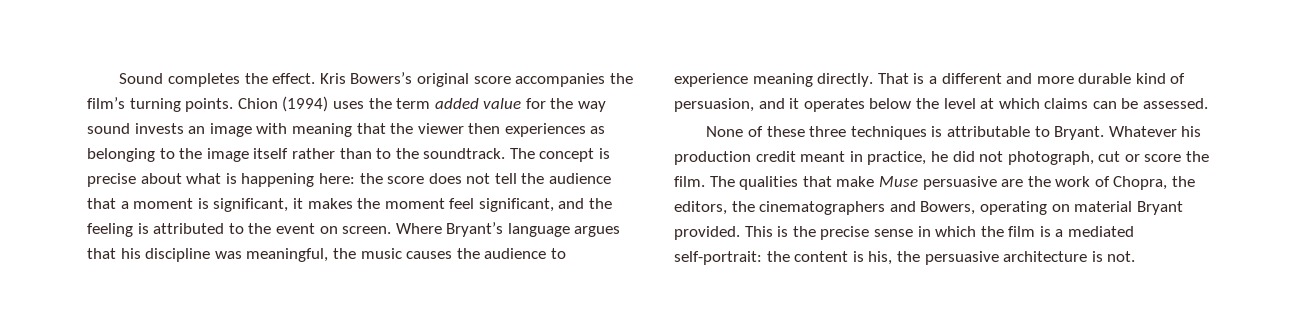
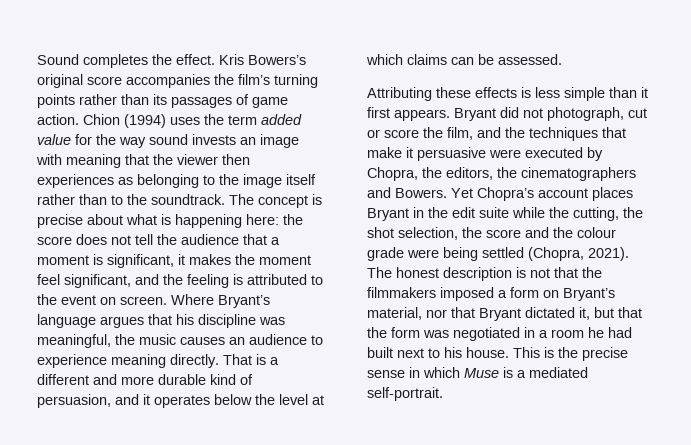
- Kris Bowers’s original score accompanies the film’s turning points.
+ Kris Bowers’s original score accompanies the film’s turning points rather than its passages of game action.
- Where Bryant’s language argues that his discipline was meaningful, the music causes the audience to experience meaning directly.
+ Where Bryant’s language argues that his discipline was meaningful, the music causes an audience to experience meaning directly.
- None of these three techniques is attributable to Bryant. Whatever his production credit meant in practice, he did not photograph, cut or score the film. The qualities that make Muse persuasive are the work of Chopra, the editors, the cinematographers and Bowers, operating on material Bryant provided.
+ Attributing these effects is less simple than it first appears. Bryant did not photograph, cut or score the film, and the techniques that make it persuasive were executed by Chopra, the editors, the cinematographers and Bowers. Yet Chopra’s account places Bryant in the edit suite while the cutting, the shot selection, the score and the colour grade were being settled (Chopra, 2021). The honest description is not that the filmmakers imposed a form on Bryant’s material, nor that Bryant dictated it, but that the form was negotiated in a room he had built next to his house.
- This is the precise sense in which the film is a mediated self-portrait: the content is his, the persuasive architecture is not.
+ This is the precise sense in which Muse is a mediated self-portrait.

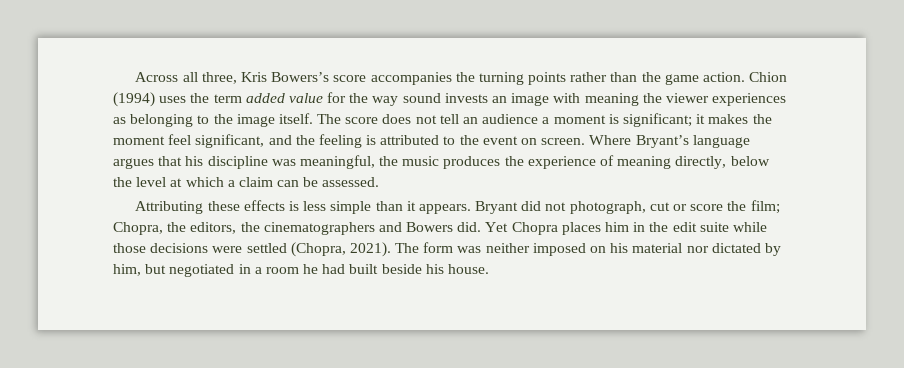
- Sound completes the effect. Kris Bowers’s original score accompanies the film’s turning points rather than its passages of game action.
+ Across all three, Kris Bowers’s score accompanies the turning points rather than the game action.
- Chion (1994) uses the term added value for the way sound invests an image with meaning that the viewer then experiences as belonging to the image itself rather than to the soundtrack. The concept is precise about what is happening here: the score does not tell the audience that a moment is significant, it makes the moment feel significant, and the feeling is attributed to the event on screen.
+ Chion (1994) uses the term added value for the way sound invests an image with meaning the viewer experiences as belonging to the image itself. The score does not tell an audience a moment is significant; it makes the moment feel significant, and the feeling is attributed to the event on screen.
- Where Bryant’s language argues that his discipline was meaningful, the music causes an audience to experience meaning directly. That is a different and more durable kind of persuasion, and it operates below the level at which claims can be assessed.
+ Where Bryant’s language argues that his discipline was meaningful, the music produces the experience of meaning directly, below the level at which a claim can be assessed.
- Attributing these effects is less simple than it first appears.
+ Attributing these effects is less simple than it appears.
- Bryant did not photograph, cut or score the film, and the techniques that make it persuasive were executed by Chopra, the editors, the cinematographers and Bowers. Yet Chopra’s account places Bryant in the edit suite while the cutting, the shot selection, the score and the colour grade were being settled (Chopra, 2021). The honest description is not that the filmmakers imposed a form on Bryant’s material, nor that Bryant dictated it, but that the form was negotiated in a room he had built next to his house. This is the precise sense in which Muse is a mediated self-portrait.
+ Bryant did not photograph, cut or score the film; Chopra, the editors, the cinematographers and Bowers did. Yet Chopra places him in the edit suite while those decisions were settled (Chopra, 2021). The form was neither imposed on his material nor dictated by him, but negotiated in a room he had built beside his house.

